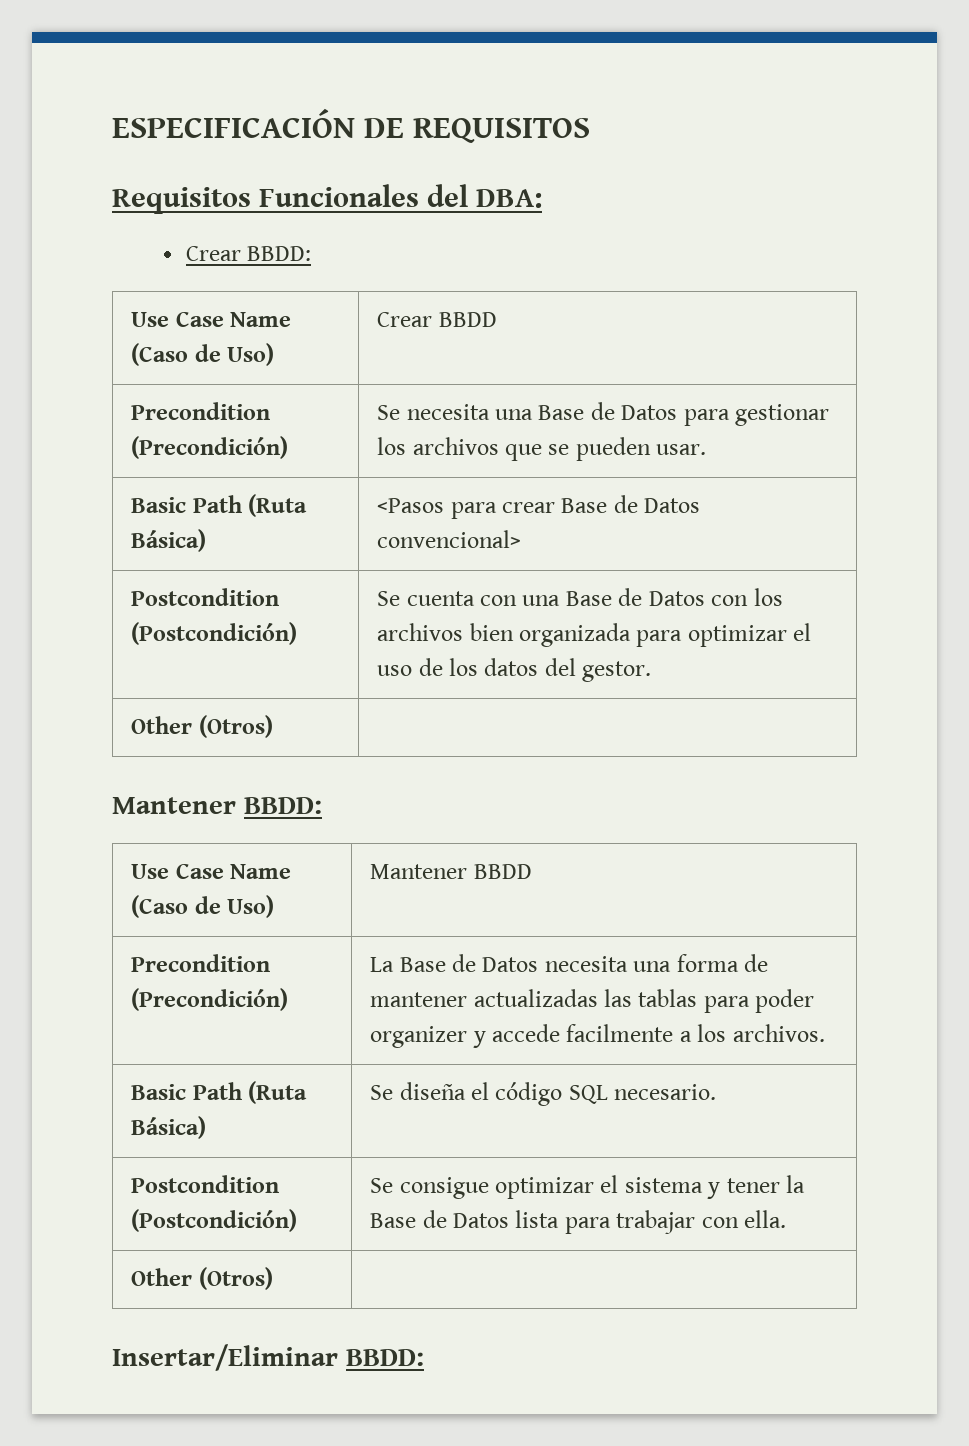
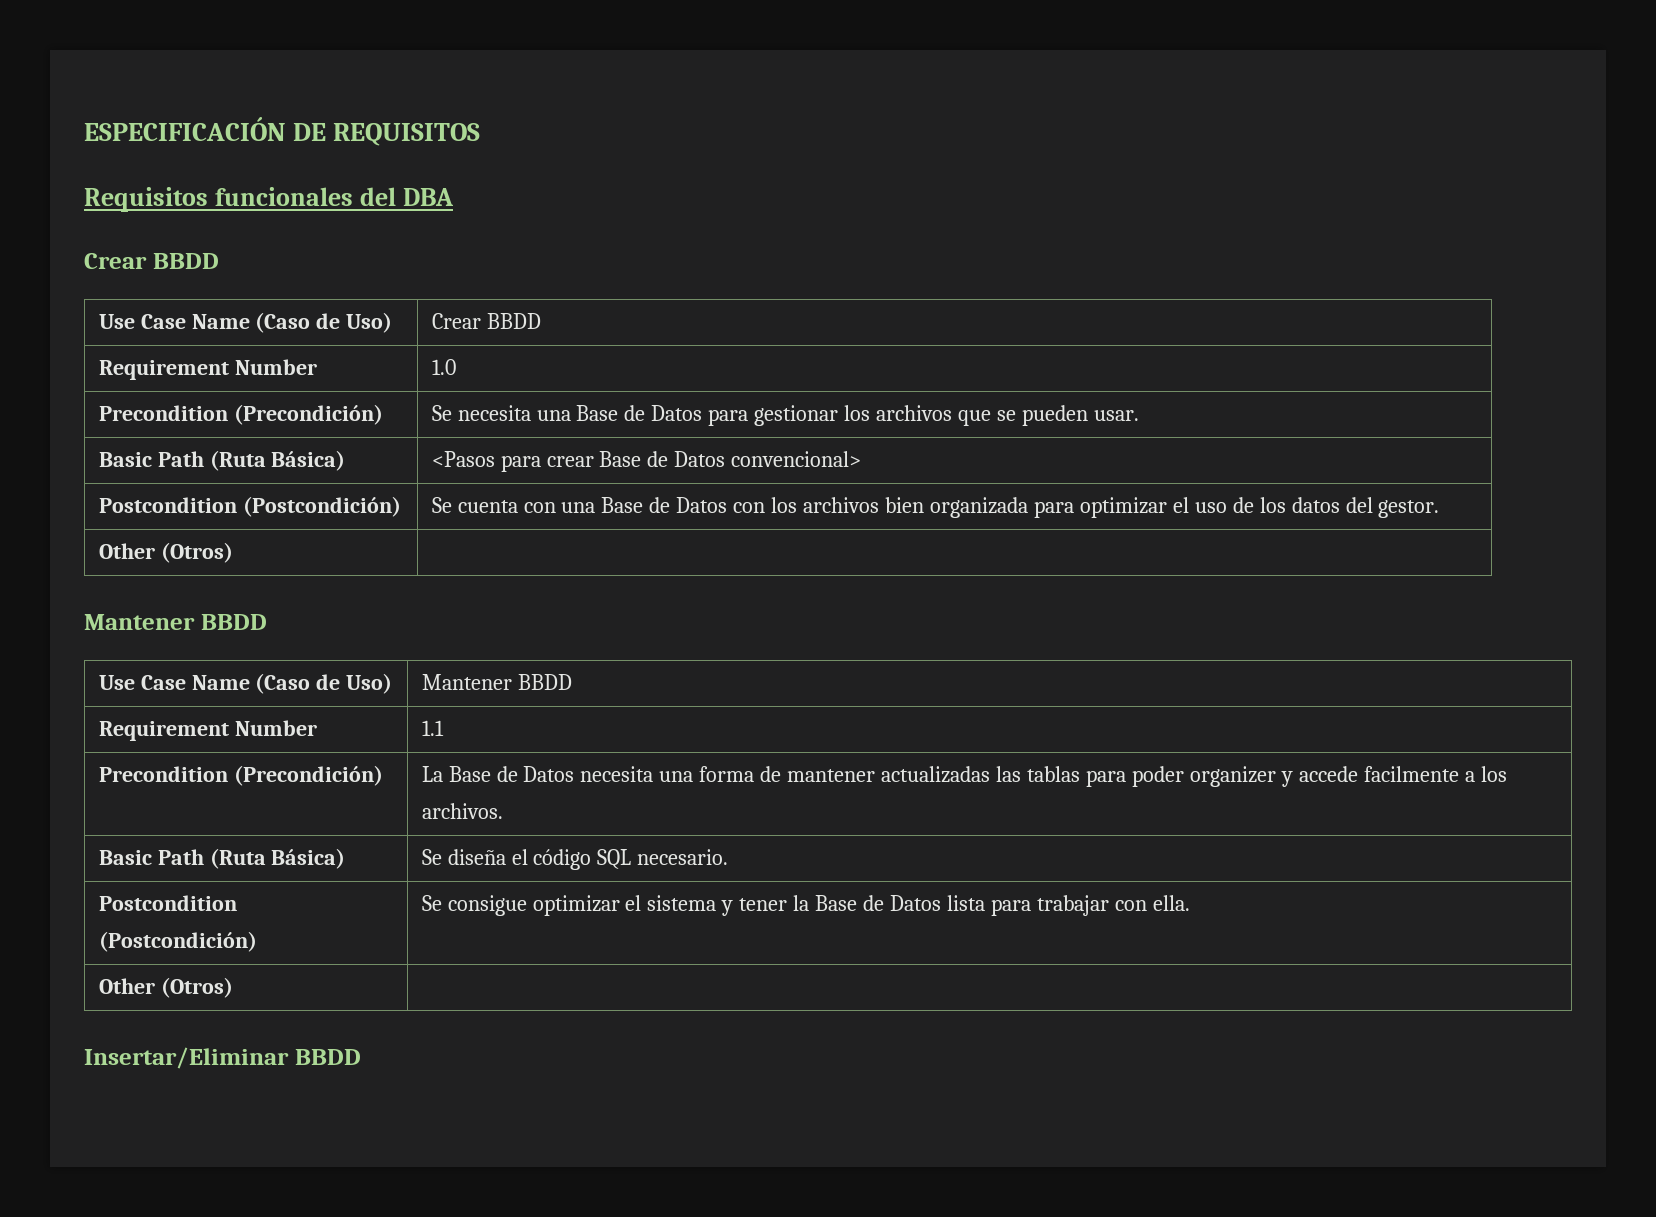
- Requisitos Funcionales del DBA:
- Crear BBDD:
+ Requisitos funcionales del DBA
+ Crear BBDD
+ Requirement Number | 1.0
  Postcondition (Postcondición) | Se cuenta con una Base de Datos con los archivos bien organizada para optimizar el uso de los datos del gestor.
  Other (Otros) |
- Mantener BBDD:
+ Mantener BBDD
+ Requirement Number | 1.1
- Insertar/Eliminar BBDD:
+ Insertar/Eliminar BBDD

